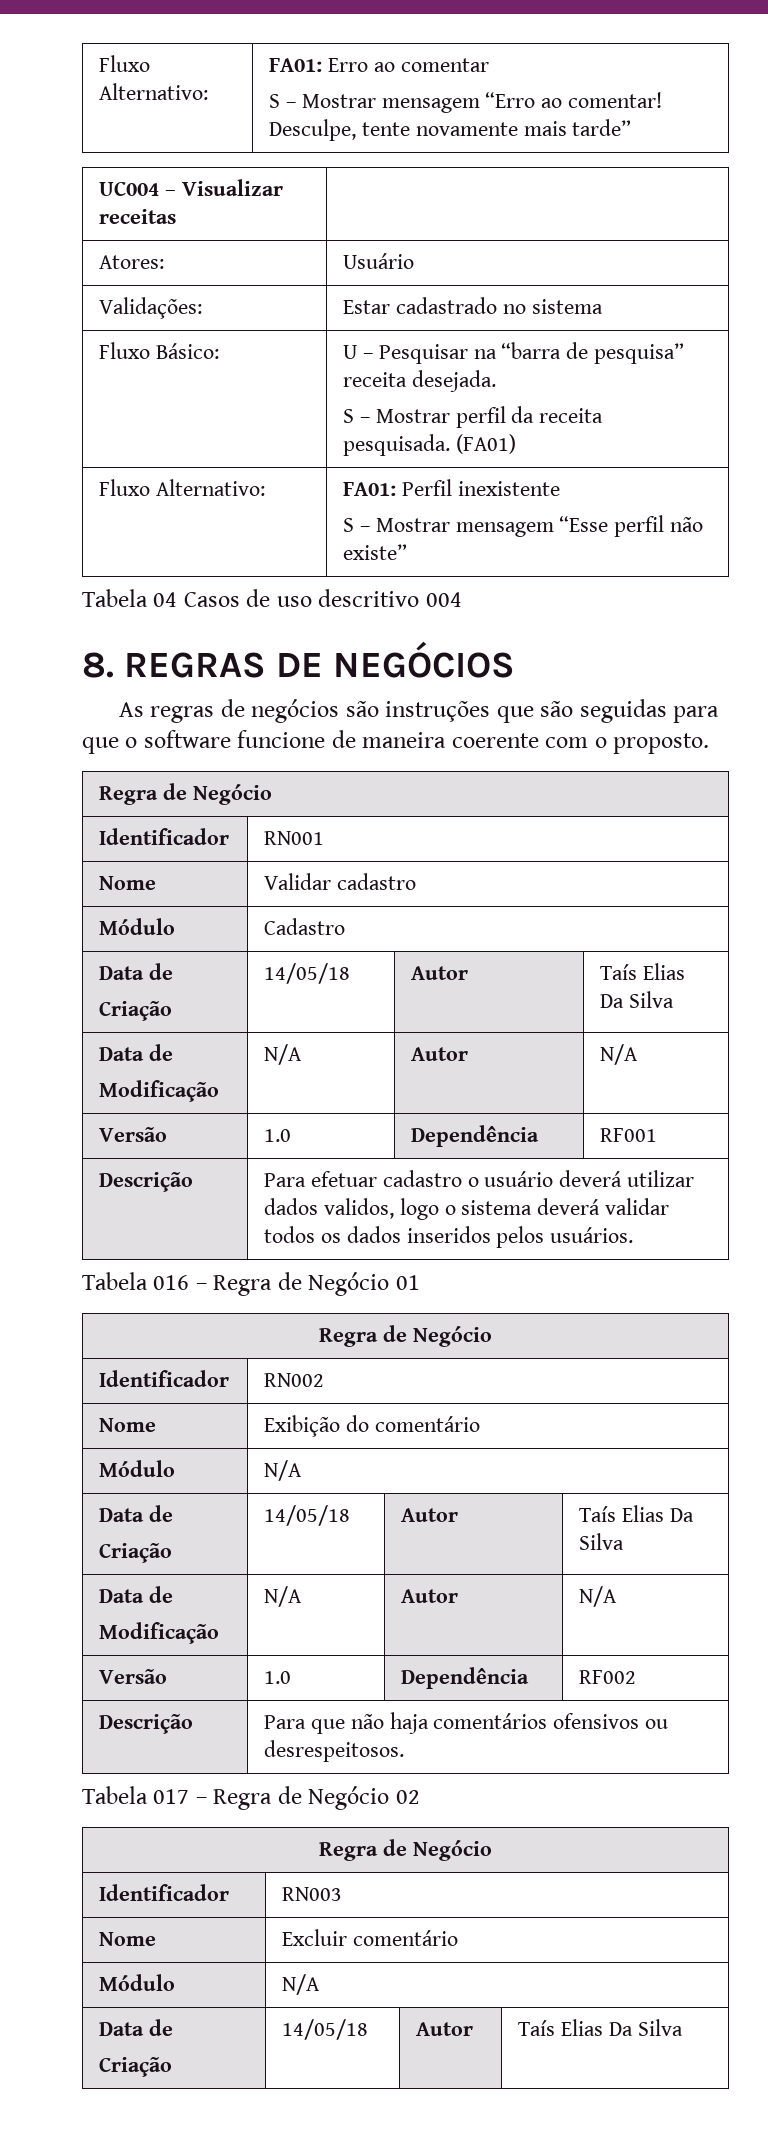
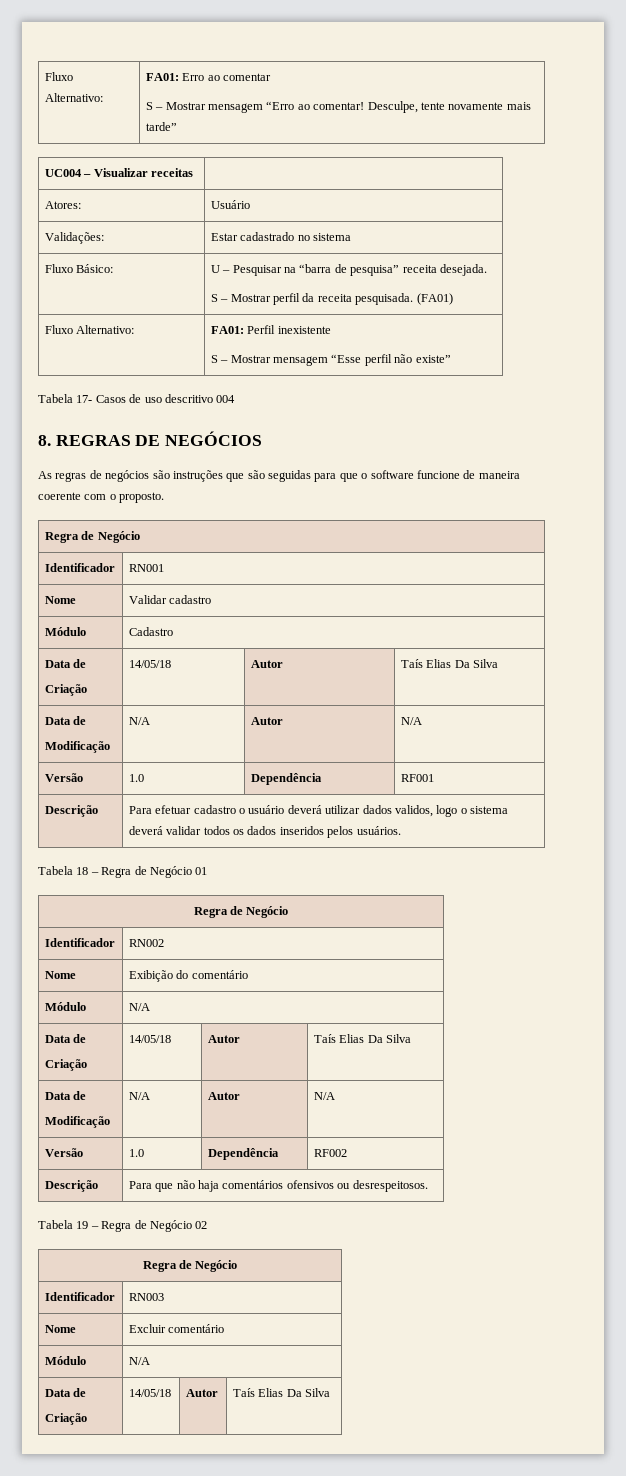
- Tabela 04 Casos de uso descritivo 004
+ Tabela 17- Casos de uso descritivo 004
- Tabela 016 – Regra de Negócio 01
+ Tabela 18 – Regra de Negócio 01
- Tabela 017 – Regra de Negócio 02
+ Tabela 19 – Regra de Negócio 02

